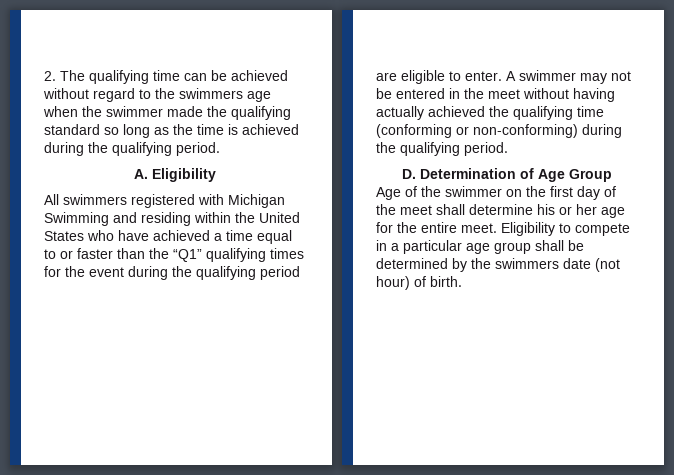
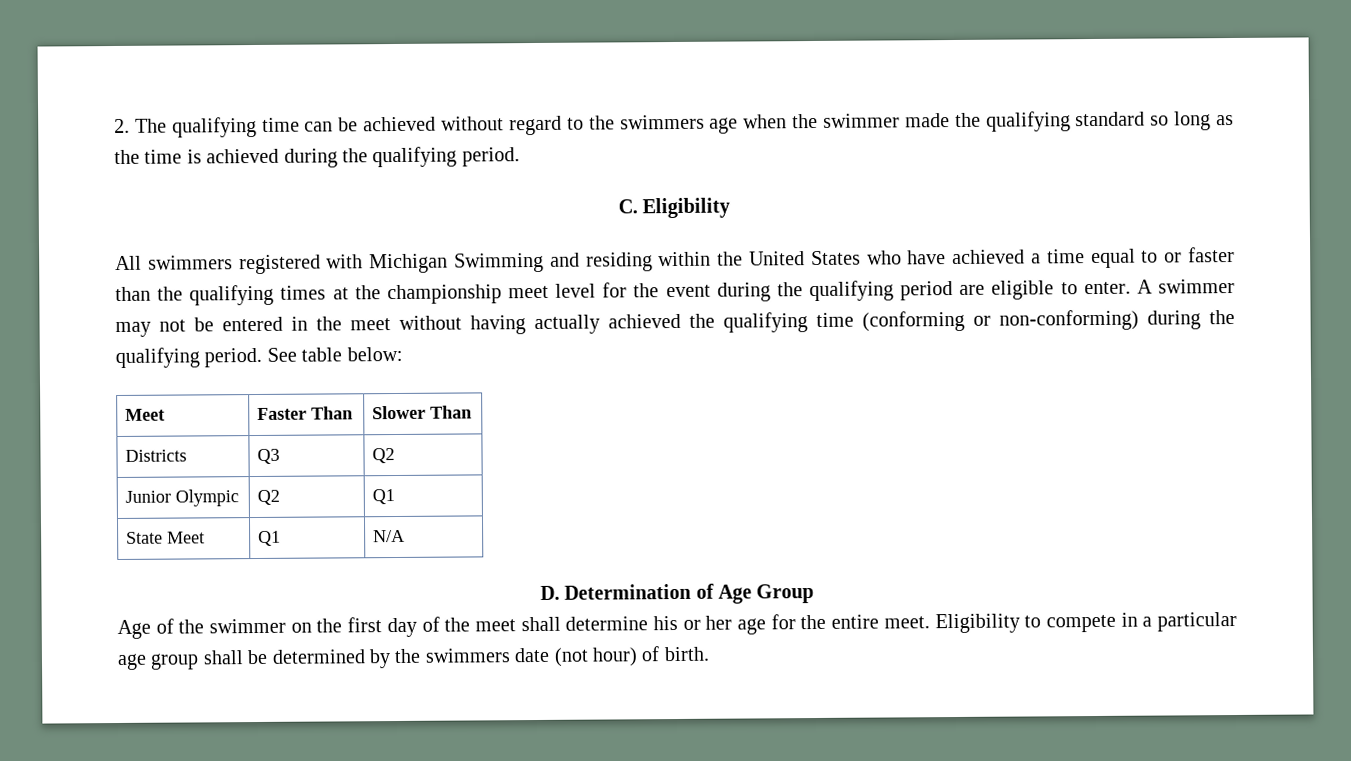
- A. Eligibility
+ C. Eligibility
- All swimmers registered with Michigan Swimming and residing within the United States who have achieved a time equal to or faster than the “Q1” qualifying times for the event during the qualifying period are eligible to enter.
+ All swimmers registered with Michigan Swimming and residing within the United States who have achieved a time equal to or faster than the qualifying times at the championship meet level for the event during the qualifying period are eligible to enter.
+ See table below:
+ Meet | Faster Than | Slower Than
+ Districts | Q3 | Q2
+ Junior Olympic | Q2 | Q1
+ State Meet | Q1 | N/A

